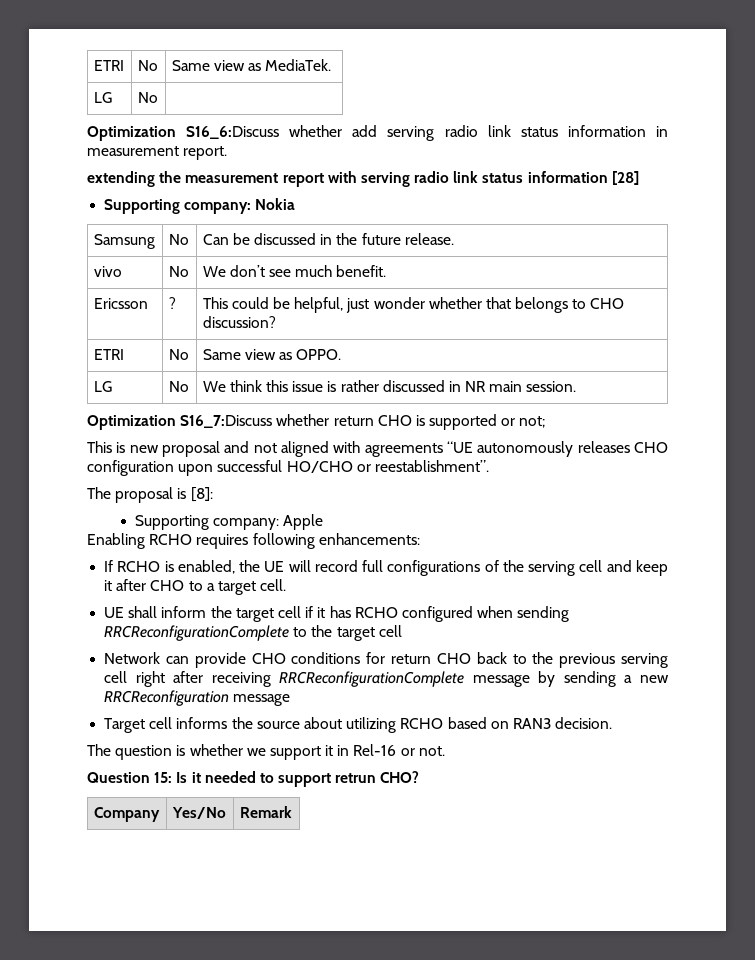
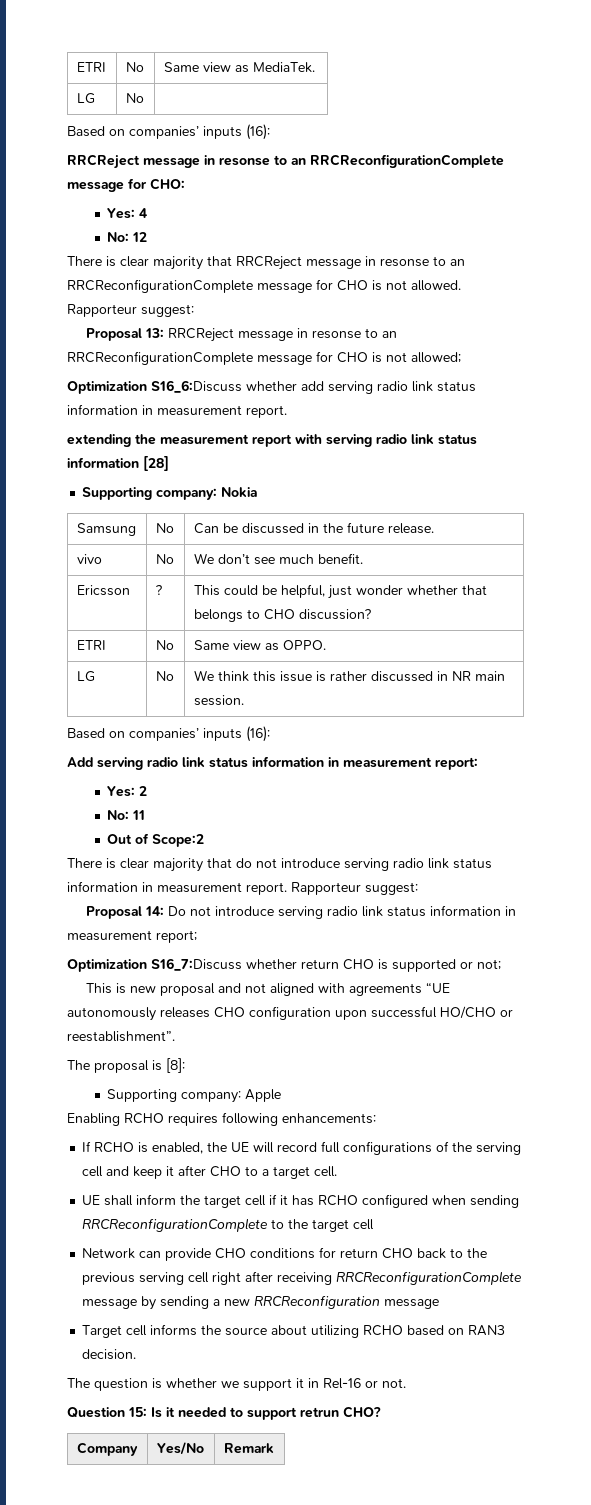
  ETRI | No | Same view as MediaTek.
  LG | No |
+ Based on companies’ inputs (16):
+ RRCReject message in resonse to an RRCReconfigurationComplete message for CHO:
+ Yes: 4
+ No: 12
+ There is clear majority that RRCReject message in resonse to an RRCReconfigurationComplete message for CHO is not allowed. Rapporteur suggest:
+ Proposal 13: RRCReject message in resonse to an RRCReconfigurationComplete message for CHO is not allowed;
  LG | No | We think this issue is rather discussed in NR main session.
+ Based on companies’ inputs (16):
+ Add serving radio link status information in measurement report:
+ Yes: 2
+ No: 11
+ Out of Scope:2
+ There is clear majority that do not introduce serving radio link status information in measurement report. Rapporteur suggest:
+ Proposal 14: Do not introduce serving radio link status information in measurement report;

